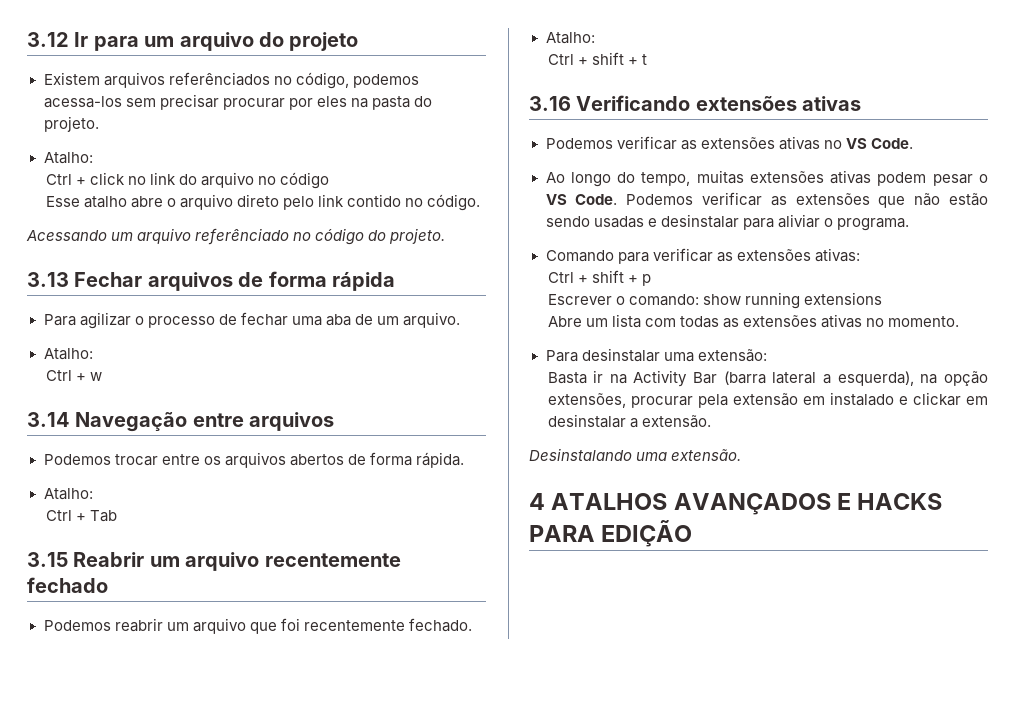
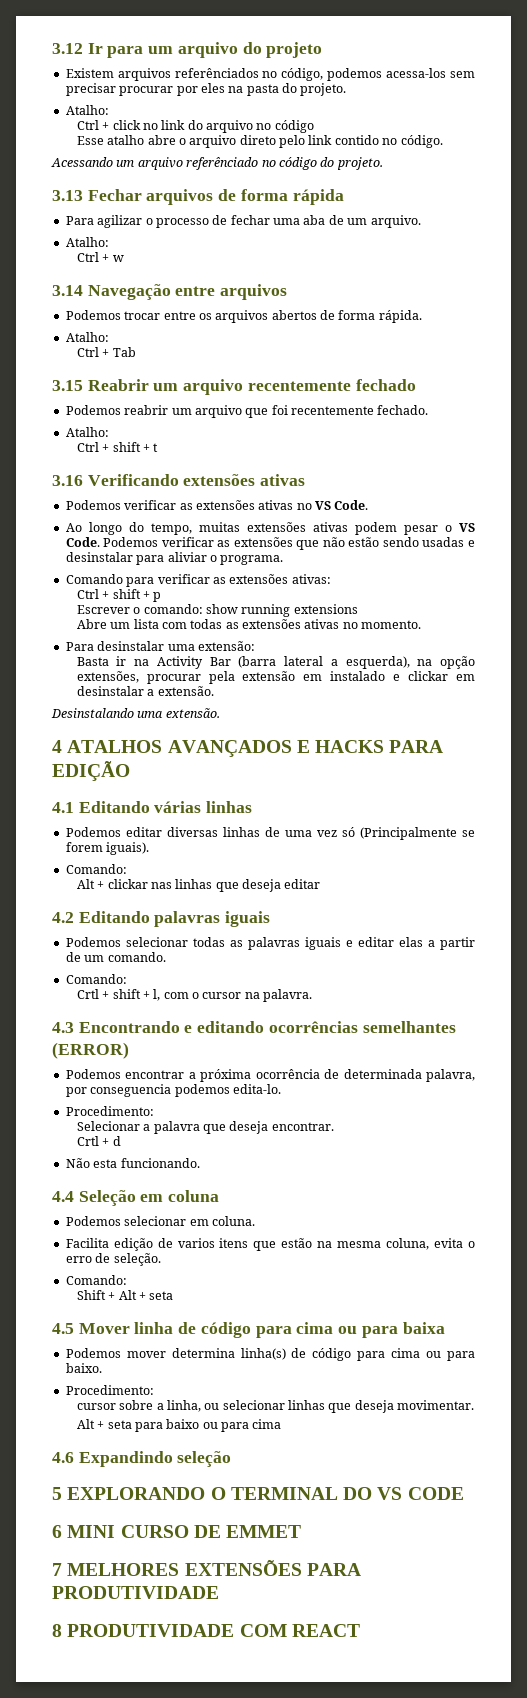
+ 4.1 Editando várias linhas
+ Podemos editar diversas linhas de uma vez só (Principalmente se forem iguais).
+ Comando:
+ Alt + clickar nas linhas que deseja editar
+ 4.2 Editando palavras iguais
+ Podemos selecionar todas as palavras iguais e editar elas a partir de um comando.
+ Comando:
+ Crtl + shift + l, com o cursor na palavra.
+ 4.3 Encontrando e editando ocorrências semelhantes (ERROR)
+ Podemos encontrar a próxima ocorrência de determinada palavra, por conseguencia podemos edita-lo.
+ Procedimento:
+ Selecionar a palavra que deseja encontrar.
+ Crtl + d
+ Não esta funcionando.
+ 4.4 Seleção em coluna
+ Podemos selecionar em coluna.
+ Facilita edição de varios itens que estão na mesma coluna, evita o erro de seleção.
+ Comando:
+ Shift + Alt + seta
+ 4.5 Mover linha de código para cima ou para baixa
+ Podemos mover determina linha(s) de código para cima ou para baixo.
+ Procedimento:
+ cursor sobre a linha, ou selecionar linhas que deseja movimentar.
+ Alt + seta para baixo ou para cima
+ 4.6 Expandindo seleção
+ 5 EXPLORANDO O TERMINAL DO VS CODE
+ 6 MINI CURSO DE EMMET
+ 7 MELHORES EXTENSÕES PARA PRODUTIVIDADE
+ 8 PRODUTIVIDADE COM REACT

